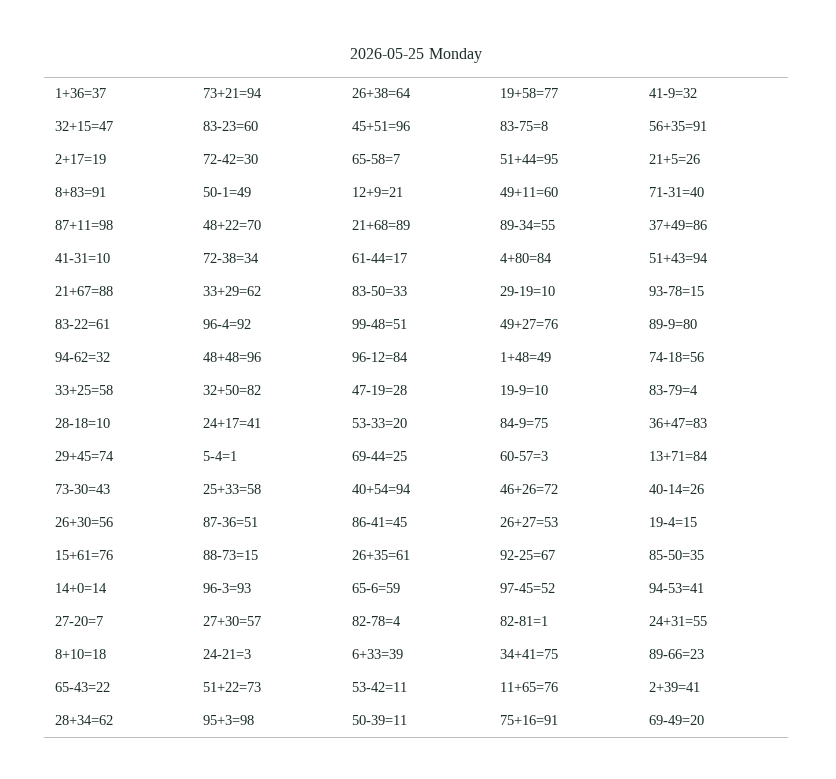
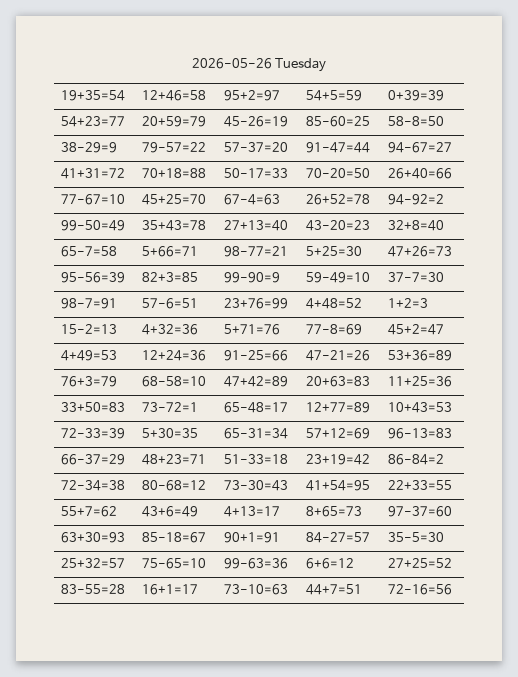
- 2026-05-25 Monday
- 1+36=37 | 73+21=94 | 26+38=64 | 19+58=77 | 41-9=32
- 32+15=47 | 83-23=60 | 45+51=96 | 83-75=8 | 56+35=91
- 2+17=19 | 72-42=30 | 65-58=7 | 51+44=95 | 21+5=26
- 8+83=91 | 50-1=49 | 12+9=21 | 49+11=60 | 71-31=40
- 87+11=98 | 48+22=70 | 21+68=89 | 89-34=55 | 37+49=86
- 41-31=10 | 72-38=34 | 61-44=17 | 4+80=84 | 51+43=94
- 21+67=88 | 33+29=62 | 83-50=33 | 29-19=10 | 93-78=15
- 83-22=61 | 96-4=92 | 99-48=51 | 49+27=76 | 89-9=80
- 94-62=32 | 48+48=96 | 96-12=84 | 1+48=49 | 74-18=56
- 33+25=58 | 32+50=82 | 47-19=28 | 19-9=10 | 83-79=4
- 28-18=10 | 24+17=41 | 53-33=20 | 84-9=75 | 36+47=83
- 29+45=74 | 5-4=1 | 69-44=25 | 60-57=3 | 13+71=84
- 73-30=43 | 25+33=58 | 40+54=94 | 46+26=72 | 40-14=26
- 26+30=56 | 87-36=51 | 86-41=45 | 26+27=53 | 19-4=15
- 15+61=76 | 88-73=15 | 26+35=61 | 92-25=67 | 85-50=35
- 14+0=14 | 96-3=93 | 65-6=59 | 97-45=52 | 94-53=41
- 27-20=7 | 27+30=57 | 82-78=4 | 82-81=1 | 24+31=55
- 8+10=18 | 24-21=3 | 6+33=39 | 34+41=75 | 89-66=23
- 65-43=22 | 51+22=73 | 53-42=11 | 11+65=76 | 2+39=41
- 28+34=62 | 95+3=98 | 50-39=11 | 75+16=91 | 69-49=20
+ 2026-05-26 Tuesday
+ 19+35=54 | 12+46=58 | 95+2=97 | 54+5=59 | 0+39=39
+ 54+23=77 | 20+59=79 | 45-26=19 | 85-60=25 | 58-8=50
+ 38-29=9 | 79-57=22 | 57-37=20 | 91-47=44 | 94-67=27
+ 41+31=72 | 70+18=88 | 50-17=33 | 70-20=50 | 26+40=66
+ 77-67=10 | 45+25=70 | 67-4=63 | 26+52=78 | 94-92=2
+ 99-50=49 | 35+43=78 | 27+13=40 | 43-20=23 | 32+8=40
+ 65-7=58 | 5+66=71 | 98-77=21 | 5+25=30 | 47+26=73
+ 95-56=39 | 82+3=85 | 99-90=9 | 59-49=10 | 37-7=30
+ 98-7=91 | 57-6=51 | 23+76=99 | 4+48=52 | 1+2=3
+ 15-2=13 | 4+32=36 | 5+71=76 | 77-8=69 | 45+2=47
+ 4+49=53 | 12+24=36 | 91-25=66 | 47-21=26 | 53+36=89
+ 76+3=79 | 68-58=10 | 47+42=89 | 20+63=83 | 11+25=36
+ 33+50=83 | 73-72=1 | 65-48=17 | 12+77=89 | 10+43=53
+ 72-33=39 | 5+30=35 | 65-31=34 | 57+12=69 | 96-13=83
+ 66-37=29 | 48+23=71 | 51-33=18 | 23+19=42 | 86-84=2
+ 72-34=38 | 80-68=12 | 73-30=43 | 41+54=95 | 22+33=55
+ 55+7=62 | 43+6=49 | 4+13=17 | 8+65=73 | 97-37=60
+ 63+30=93 | 85-18=67 | 90+1=91 | 84-27=57 | 35-5=30
+ 25+32=57 | 75-65=10 | 99-63=36 | 6+6=12 | 27+25=52
+ 83-55=28 | 16+1=17 | 73-10=63 | 44+7=51 | 72-16=56

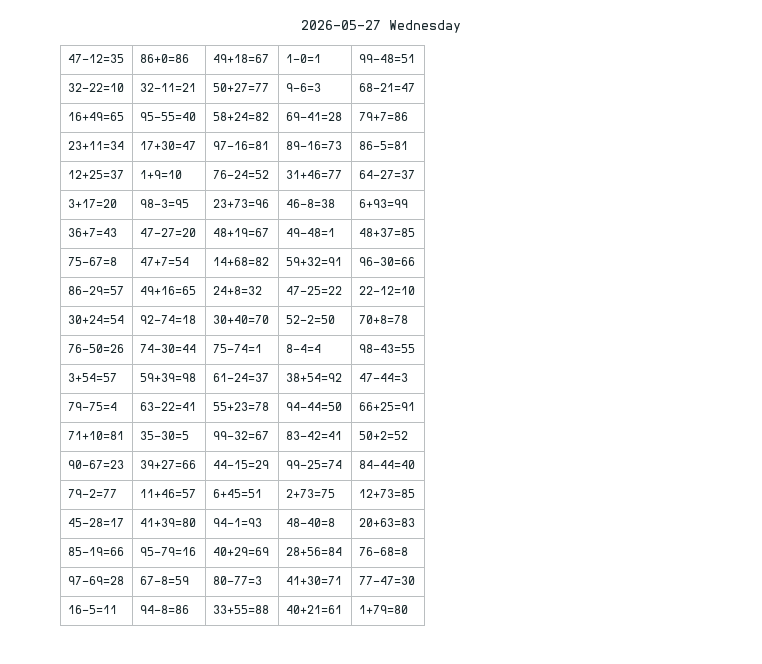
- 2026-05-26 Tuesday
- 19+35=54 | 12+46=58 | 95+2=97 | 54+5=59 | 0+39=39
- 54+23=77 | 20+59=79 | 45-26=19 | 85-60=25 | 58-8=50
- 38-29=9 | 79-57=22 | 57-37=20 | 91-47=44 | 94-67=27
- 41+31=72 | 70+18=88 | 50-17=33 | 70-20=50 | 26+40=66
- 77-67=10 | 45+25=70 | 67-4=63 | 26+52=78 | 94-92=2
- 99-50=49 | 35+43=78 | 27+13=40 | 43-20=23 | 32+8=40
- 65-7=58 | 5+66=71 | 98-77=21 | 5+25=30 | 47+26=73
- 95-56=39 | 82+3=85 | 99-90=9 | 59-49=10 | 37-7=30
- 98-7=91 | 57-6=51 | 23+76=99 | 4+48=52 | 1+2=3
- 15-2=13 | 4+32=36 | 5+71=76 | 77-8=69 | 45+2=47
- 4+49=53 | 12+24=36 | 91-25=66 | 47-21=26 | 53+36=89
- 76+3=79 | 68-58=10 | 47+42=89 | 20+63=83 | 11+25=36
- 33+50=83 | 73-72=1 | 65-48=17 | 12+77=89 | 10+43=53
- 72-33=39 | 5+30=35 | 65-31=34 | 57+12=69 | 96-13=83
- 66-37=29 | 48+23=71 | 51-33=18 | 23+19=42 | 86-84=2
- 72-34=38 | 80-68=12 | 73-30=43 | 41+54=95 | 22+33=55
- 55+7=62 | 43+6=49 | 4+13=17 | 8+65=73 | 97-37=60
- 63+30=93 | 85-18=67 | 90+1=91 | 84-27=57 | 35-5=30
- 25+32=57 | 75-65=10 | 99-63=36 | 6+6=12 | 27+25=52
- 83-55=28 | 16+1=17 | 73-10=63 | 44+7=51 | 72-16=56
+ 2026-05-27 Wednesday
+ 47-12=35 | 86+0=86 | 49+18=67 | 1-0=1 | 99-48=51
+ 32-22=10 | 32-11=21 | 50+27=77 | 9-6=3 | 68-21=47
+ 16+49=65 | 95-55=40 | 58+24=82 | 69-41=28 | 79+7=86
+ 23+11=34 | 17+30=47 | 97-16=81 | 89-16=73 | 86-5=81
+ 12+25=37 | 1+9=10 | 76-24=52 | 31+46=77 | 64-27=37
+ 3+17=20 | 98-3=95 | 23+73=96 | 46-8=38 | 6+93=99
+ 36+7=43 | 47-27=20 | 48+19=67 | 49-48=1 | 48+37=85
+ 75-67=8 | 47+7=54 | 14+68=82 | 59+32=91 | 96-30=66
+ 86-29=57 | 49+16=65 | 24+8=32 | 47-25=22 | 22-12=10
+ 30+24=54 | 92-74=18 | 30+40=70 | 52-2=50 | 70+8=78
+ 76-50=26 | 74-30=44 | 75-74=1 | 8-4=4 | 98-43=55
+ 3+54=57 | 59+39=98 | 61-24=37 | 38+54=92 | 47-44=3
+ 79-75=4 | 63-22=41 | 55+23=78 | 94-44=50 | 66+25=91
+ 71+10=81 | 35-30=5 | 99-32=67 | 83-42=41 | 50+2=52
+ 90-67=23 | 39+27=66 | 44-15=29 | 99-25=74 | 84-44=40
+ 79-2=77 | 11+46=57 | 6+45=51 | 2+73=75 | 12+73=85
+ 45-28=17 | 41+39=80 | 94-1=93 | 48-40=8 | 20+63=83
+ 85-19=66 | 95-79=16 | 40+29=69 | 28+56=84 | 76-68=8
+ 97-69=28 | 67-8=59 | 80-77=3 | 41+30=71 | 77-47=30
+ 16-5=11 | 94-8=86 | 33+55=88 | 40+21=61 | 1+79=80

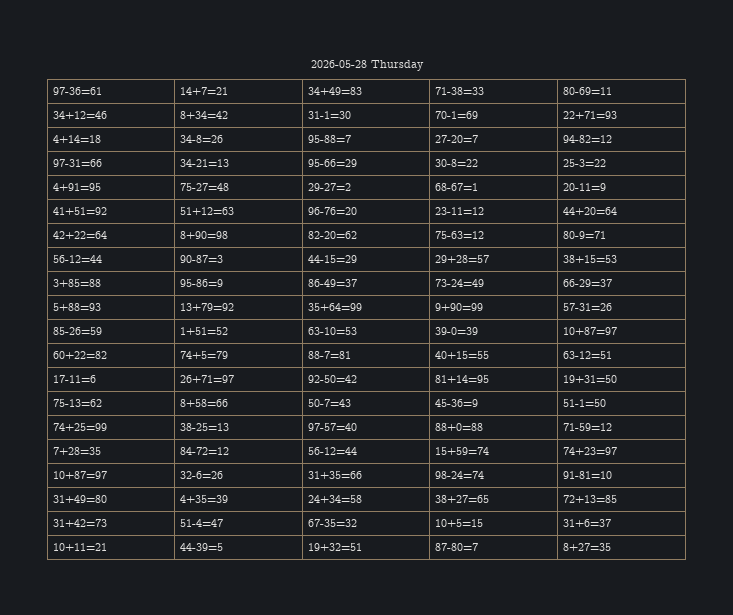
- 2026-05-27 Wednesday
- 47-12=35 | 86+0=86 | 49+18=67 | 1-0=1 | 99-48=51
- 32-22=10 | 32-11=21 | 50+27=77 | 9-6=3 | 68-21=47
- 16+49=65 | 95-55=40 | 58+24=82 | 69-41=28 | 79+7=86
- 23+11=34 | 17+30=47 | 97-16=81 | 89-16=73 | 86-5=81
- 12+25=37 | 1+9=10 | 76-24=52 | 31+46=77 | 64-27=37
- 3+17=20 | 98-3=95 | 23+73=96 | 46-8=38 | 6+93=99
- 36+7=43 | 47-27=20 | 48+19=67 | 49-48=1 | 48+37=85
- 75-67=8 | 47+7=54 | 14+68=82 | 59+32=91 | 96-30=66
- 86-29=57 | 49+16=65 | 24+8=32 | 47-25=22 | 22-12=10
- 30+24=54 | 92-74=18 | 30+40=70 | 52-2=50 | 70+8=78
- 76-50=26 | 74-30=44 | 75-74=1 | 8-4=4 | 98-43=55
- 3+54=57 | 59+39=98 | 61-24=37 | 38+54=92 | 47-44=3
- 79-75=4 | 63-22=41 | 55+23=78 | 94-44=50 | 66+25=91
- 71+10=81 | 35-30=5 | 99-32=67 | 83-42=41 | 50+2=52
- 90-67=23 | 39+27=66 | 44-15=29 | 99-25=74 | 84-44=40
- 79-2=77 | 11+46=57 | 6+45=51 | 2+73=75 | 12+73=85
- 45-28=17 | 41+39=80 | 94-1=93 | 48-40=8 | 20+63=83
- 85-19=66 | 95-79=16 | 40+29=69 | 28+56=84 | 76-68=8
- 97-69=28 | 67-8=59 | 80-77=3 | 41+30=71 | 77-47=30
- 16-5=11 | 94-8=86 | 33+55=88 | 40+21=61 | 1+79=80
+ 2026-05-28 Thursday
+ 97-36=61 | 14+7=21 | 34+49=83 | 71-38=33 | 80-69=11
+ 34+12=46 | 8+34=42 | 31-1=30 | 70-1=69 | 22+71=93
+ 4+14=18 | 34-8=26 | 95-88=7 | 27-20=7 | 94-82=12
+ 97-31=66 | 34-21=13 | 95-66=29 | 30-8=22 | 25-3=22
+ 4+91=95 | 75-27=48 | 29-27=2 | 68-67=1 | 20-11=9
+ 41+51=92 | 51+12=63 | 96-76=20 | 23-11=12 | 44+20=64
+ 42+22=64 | 8+90=98 | 82-20=62 | 75-63=12 | 80-9=71
+ 56-12=44 | 90-87=3 | 44-15=29 | 29+28=57 | 38+15=53
+ 3+85=88 | 95-86=9 | 86-49=37 | 73-24=49 | 66-29=37
+ 5+88=93 | 13+79=92 | 35+64=99 | 9+90=99 | 57-31=26
+ 85-26=59 | 1+51=52 | 63-10=53 | 39-0=39 | 10+87=97
+ 60+22=82 | 74+5=79 | 88-7=81 | 40+15=55 | 63-12=51
+ 17-11=6 | 26+71=97 | 92-50=42 | 81+14=95 | 19+31=50
+ 75-13=62 | 8+58=66 | 50-7=43 | 45-36=9 | 51-1=50
+ 74+25=99 | 38-25=13 | 97-57=40 | 88+0=88 | 71-59=12
+ 7+28=35 | 84-72=12 | 56-12=44 | 15+59=74 | 74+23=97
+ 10+87=97 | 32-6=26 | 31+35=66 | 98-24=74 | 91-81=10
+ 31+49=80 | 4+35=39 | 24+34=58 | 38+27=65 | 72+13=85
+ 31+42=73 | 51-4=47 | 67-35=32 | 10+5=15 | 31+6=37
+ 10+11=21 | 44-39=5 | 19+32=51 | 87-80=7 | 8+27=35

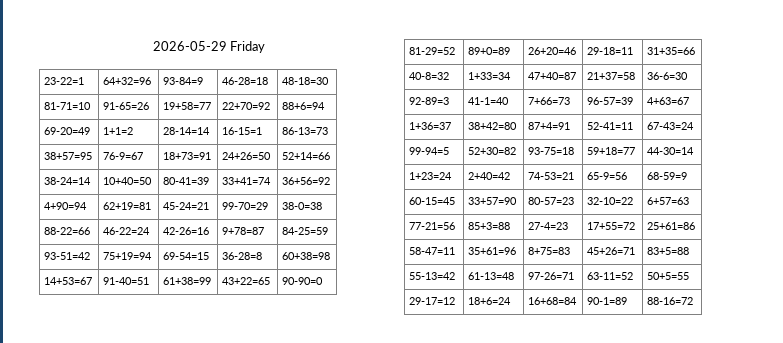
- 2026-05-28 Thursday
- 97-36=61 | 14+7=21 | 34+49=83 | 71-38=33 | 80-69=11
- 34+12=46 | 8+34=42 | 31-1=30 | 70-1=69 | 22+71=93
- 4+14=18 | 34-8=26 | 95-88=7 | 27-20=7 | 94-82=12
- 97-31=66 | 34-21=13 | 95-66=29 | 30-8=22 | 25-3=22
- 4+91=95 | 75-27=48 | 29-27=2 | 68-67=1 | 20-11=9
- 41+51=92 | 51+12=63 | 96-76=20 | 23-11=12 | 44+20=64
- 42+22=64 | 8+90=98 | 82-20=62 | 75-63=12 | 80-9=71
- 56-12=44 | 90-87=3 | 44-15=29 | 29+28=57 | 38+15=53
- 3+85=88 | 95-86=9 | 86-49=37 | 73-24=49 | 66-29=37
- 5+88=93 | 13+79=92 | 35+64=99 | 9+90=99 | 57-31=26
- 85-26=59 | 1+51=52 | 63-10=53 | 39-0=39 | 10+87=97
- 60+22=82 | 74+5=79 | 88-7=81 | 40+15=55 | 63-12=51
- 17-11=6 | 26+71=97 | 92-50=42 | 81+14=95 | 19+31=50
- 75-13=62 | 8+58=66 | 50-7=43 | 45-36=9 | 51-1=50
- 74+25=99 | 38-25=13 | 97-57=40 | 88+0=88 | 71-59=12
- 7+28=35 | 84-72=12 | 56-12=44 | 15+59=74 | 74+23=97
- 10+87=97 | 32-6=26 | 31+35=66 | 98-24=74 | 91-81=10
- 31+49=80 | 4+35=39 | 24+34=58 | 38+27=65 | 72+13=85
- 31+42=73 | 51-4=47 | 67-35=32 | 10+5=15 | 31+6=37
- 10+11=21 | 44-39=5 | 19+32=51 | 87-80=7 | 8+27=35
+ 2026-05-29 Friday
+ 23-22=1 | 64+32=96 | 93-84=9 | 46-28=18 | 48-18=30
+ 81-71=10 | 91-65=26 | 19+58=77 | 22+70=92 | 88+6=94
+ 69-20=49 | 1+1=2 | 28-14=14 | 16-15=1 | 86-13=73
+ 38+57=95 | 76-9=67 | 18+73=91 | 24+26=50 | 52+14=66
+ 38-24=14 | 10+40=50 | 80-41=39 | 33+41=74 | 36+56=92
+ 4+90=94 | 62+19=81 | 45-24=21 | 99-70=29 | 38-0=38
+ 88-22=66 | 46-22=24 | 42-26=16 | 9+78=87 | 84-25=59
+ 93-51=42 | 75+19=94 | 69-54=15 | 36-28=8 | 60+38=98
+ 14+53=67 | 91-40=51 | 61+38=99 | 43+22=65 | 90-90=0
+ 81-29=52 | 89+0=89 | 26+20=46 | 29-18=11 | 31+35=66
+ 40-8=32 | 1+33=34 | 47+40=87 | 21+37=58 | 36-6=30
+ 92-89=3 | 41-1=40 | 7+66=73 | 96-57=39 | 4+63=67
+ 1+36=37 | 38+42=80 | 87+4=91 | 52-41=11 | 67-43=24
+ 99-94=5 | 52+30=82 | 93-75=18 | 59+18=77 | 44-30=14
+ 1+23=24 | 2+40=42 | 74-53=21 | 65-9=56 | 68-59=9
+ 60-15=45 | 33+57=90 | 80-57=23 | 32-10=22 | 6+57=63
+ 77-21=56 | 85+3=88 | 27-4=23 | 17+55=72 | 25+61=86
+ 58-47=11 | 35+61=96 | 8+75=83 | 45+26=71 | 83+5=88
+ 55-13=42 | 61-13=48 | 97-26=71 | 63-11=52 | 50+5=55
+ 29-17=12 | 18+6=24 | 16+68=84 | 90-1=89 | 88-16=72

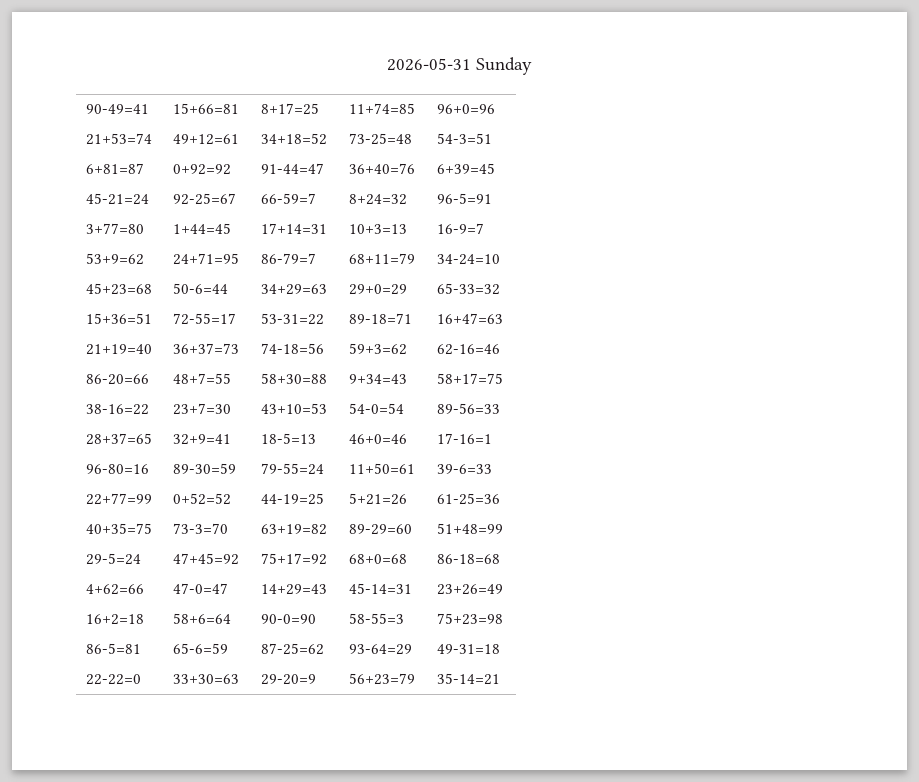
- 2026-05-29 Friday
- 23-22=1 | 64+32=96 | 93-84=9 | 46-28=18 | 48-18=30
- 81-71=10 | 91-65=26 | 19+58=77 | 22+70=92 | 88+6=94
- 69-20=49 | 1+1=2 | 28-14=14 | 16-15=1 | 86-13=73
- 38+57=95 | 76-9=67 | 18+73=91 | 24+26=50 | 52+14=66
- 38-24=14 | 10+40=50 | 80-41=39 | 33+41=74 | 36+56=92
- 4+90=94 | 62+19=81 | 45-24=21 | 99-70=29 | 38-0=38
- 88-22=66 | 46-22=24 | 42-26=16 | 9+78=87 | 84-25=59
- 93-51=42 | 75+19=94 | 69-54=15 | 36-28=8 | 60+38=98
- 14+53=67 | 91-40=51 | 61+38=99 | 43+22=65 | 90-90=0
- 81-29=52 | 89+0=89 | 26+20=46 | 29-18=11 | 31+35=66
- 40-8=32 | 1+33=34 | 47+40=87 | 21+37=58 | 36-6=30
- 92-89=3 | 41-1=40 | 7+66=73 | 96-57=39 | 4+63=67
- 1+36=37 | 38+42=80 | 87+4=91 | 52-41=11 | 67-43=24
- 99-94=5 | 52+30=82 | 93-75=18 | 59+18=77 | 44-30=14
- 1+23=24 | 2+40=42 | 74-53=21 | 65-9=56 | 68-59=9
- 60-15=45 | 33+57=90 | 80-57=23 | 32-10=22 | 6+57=63
- 77-21=56 | 85+3=88 | 27-4=23 | 17+55=72 | 25+61=86
- 58-47=11 | 35+61=96 | 8+75=83 | 45+26=71 | 83+5=88
- 55-13=42 | 61-13=48 | 97-26=71 | 63-11=52 | 50+5=55
- 29-17=12 | 18+6=24 | 16+68=84 | 90-1=89 | 88-16=72
+ 2026-05-31 Sunday
+ 90-49=41 | 15+66=81 | 8+17=25 | 11+74=85 | 96+0=96
+ 21+53=74 | 49+12=61 | 34+18=52 | 73-25=48 | 54-3=51
+ 6+81=87 | 0+92=92 | 91-44=47 | 36+40=76 | 6+39=45
+ 45-21=24 | 92-25=67 | 66-59=7 | 8+24=32 | 96-5=91
+ 3+77=80 | 1+44=45 | 17+14=31 | 10+3=13 | 16-9=7
+ 53+9=62 | 24+71=95 | 86-79=7 | 68+11=79 | 34-24=10
+ 45+23=68 | 50-6=44 | 34+29=63 | 29+0=29 | 65-33=32
+ 15+36=51 | 72-55=17 | 53-31=22 | 89-18=71 | 16+47=63
+ 21+19=40 | 36+37=73 | 74-18=56 | 59+3=62 | 62-16=46
+ 86-20=66 | 48+7=55 | 58+30=88 | 9+34=43 | 58+17=75
+ 38-16=22 | 23+7=30 | 43+10=53 | 54-0=54 | 89-56=33
+ 28+37=65 | 32+9=41 | 18-5=13 | 46+0=46 | 17-16=1
+ 96-80=16 | 89-30=59 | 79-55=24 | 11+50=61 | 39-6=33
+ 22+77=99 | 0+52=52 | 44-19=25 | 5+21=26 | 61-25=36
+ 40+35=75 | 73-3=70 | 63+19=82 | 89-29=60 | 51+48=99
+ 29-5=24 | 47+45=92 | 75+17=92 | 68+0=68 | 86-18=68
+ 4+62=66 | 47-0=47 | 14+29=43 | 45-14=31 | 23+26=49
+ 16+2=18 | 58+6=64 | 90-0=90 | 58-55=3 | 75+23=98
+ 86-5=81 | 65-6=59 | 87-25=62 | 93-64=29 | 49-31=18
+ 22-22=0 | 33+30=63 | 29-20=9 | 56+23=79 | 35-14=21

